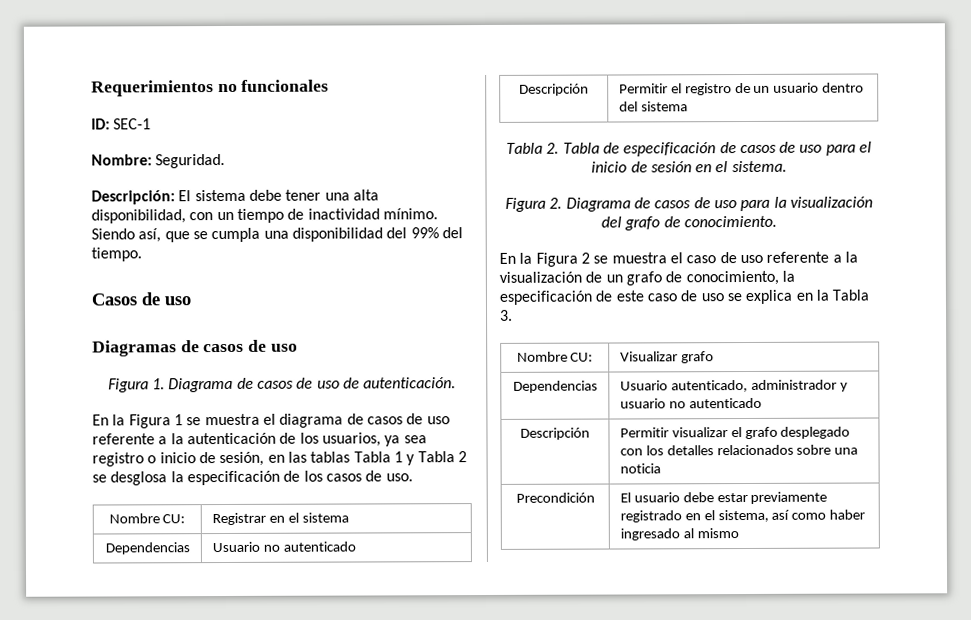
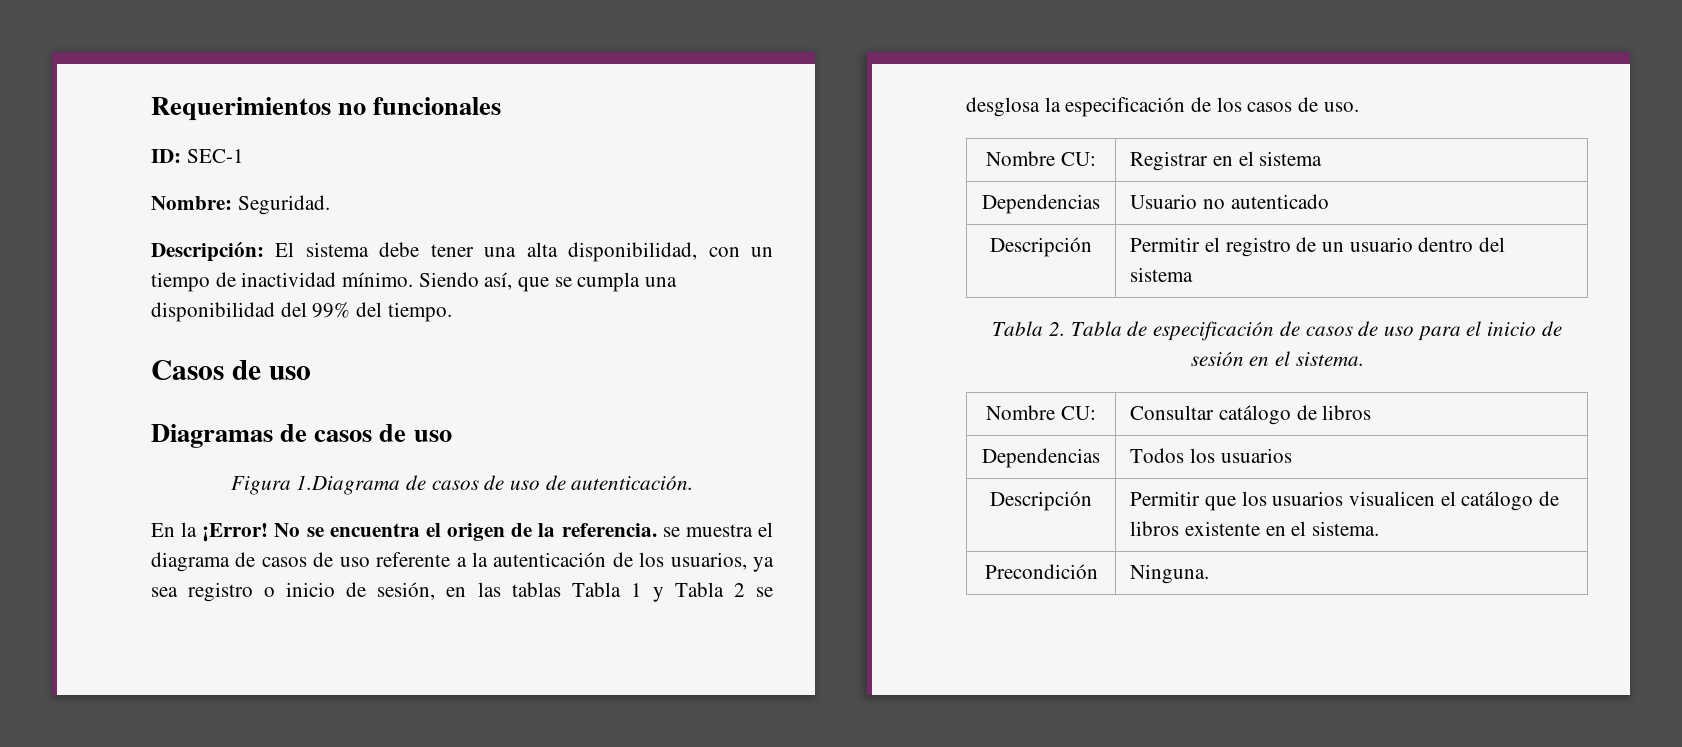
- Figura 1. Diagrama de casos de uso de autenticación.
+ Figura 1.Diagrama de casos de uso de autenticación.
- En la Figura 1 se muestra el diagrama de casos de uso referente a la autenticación de los usuarios, ya sea registro o inicio de sesión, en las tablas Tabla 1 y Tabla 2 se desglosa la especificación de los casos de uso.
+ En la ¡Error! No se encuentra el origen de la referencia. se muestra el diagrama de casos de uso referente a la autenticación de los usuarios, ya sea registro o inicio de sesión, en las tablas Tabla 1 y Tabla 2 se desglosa la especificación de los casos de uso.
- Figura 2. Diagrama de casos de uso para la visualización del grafo de conocimiento.
- En la Figura 2 se muestra el caso de uso referente a la visualización de un grafo de conocimiento, la especificación de este caso de uso se explica en la Tabla 3.
- Nombre CU: | Visualizar grafo
- Dependencias | Usuario autenticado, administrador y usuario no autenticado
- Descripción | Permitir visualizar el grafo desplegado con los detalles relacionados sobre una noticia
- Precondición | El usuario debe estar previamente registrado en el sistema, así como haber ingresado al mismo
+ Nombre CU: | Consultar catálogo de libros
+ Dependencias | Todos los usuarios
+ Descripción | Permitir que los usuarios visualicen el catálogo de libros existente en el sistema.
+ Precondición | Ninguna.

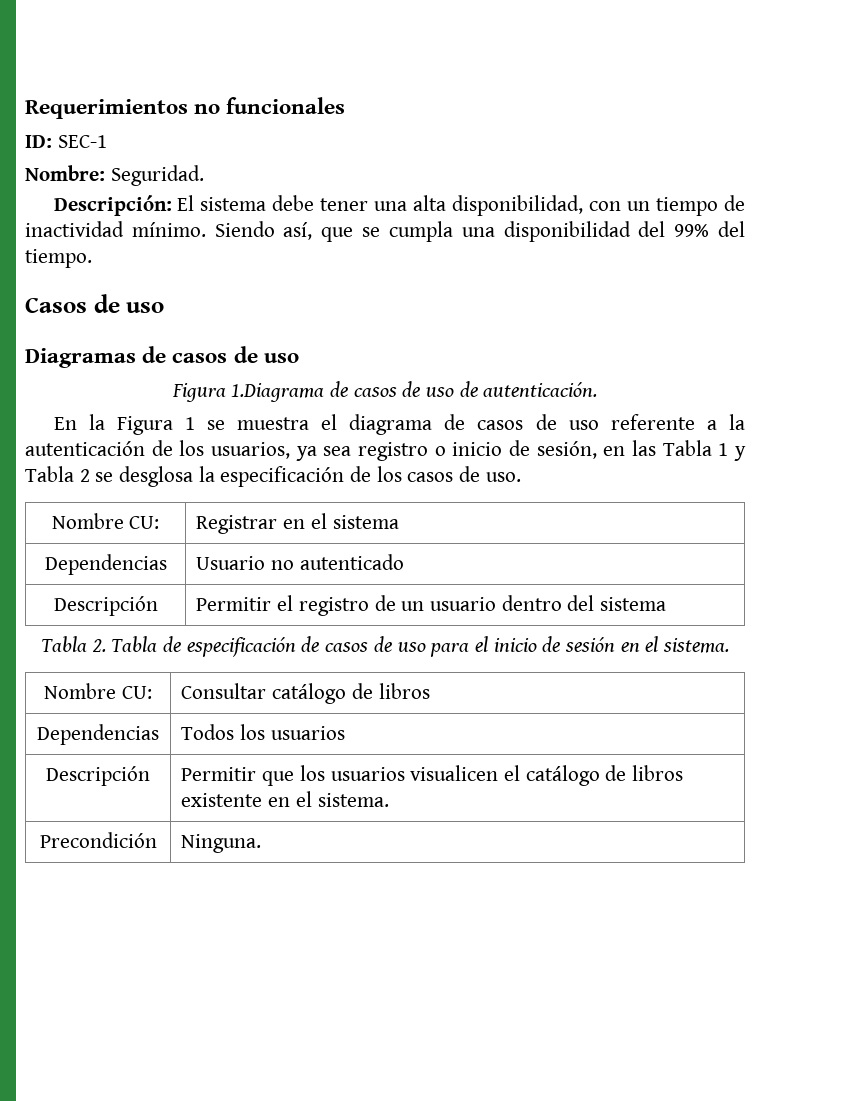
- En la ¡Error! No se encuentra el origen de la referencia. se muestra el diagrama de casos de uso referente a la autenticación de los usuarios, ya sea registro o inicio de sesión, en las tablas Tabla 1 y Tabla 2 se desglosa la especificación de los casos de uso.
+ En la Figura 1 se muestra el diagrama de casos de uso referente a la autenticación de los usuarios, ya sea registro o inicio de sesión, en las Tabla 1 y Tabla 2 se desglosa la especificación de los casos de uso.

